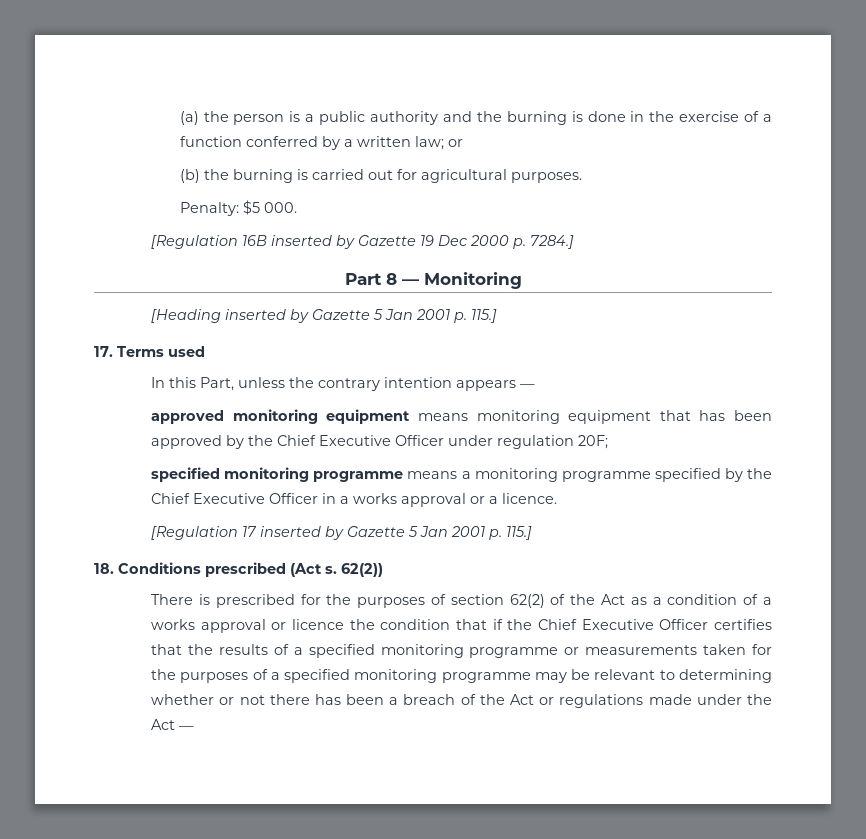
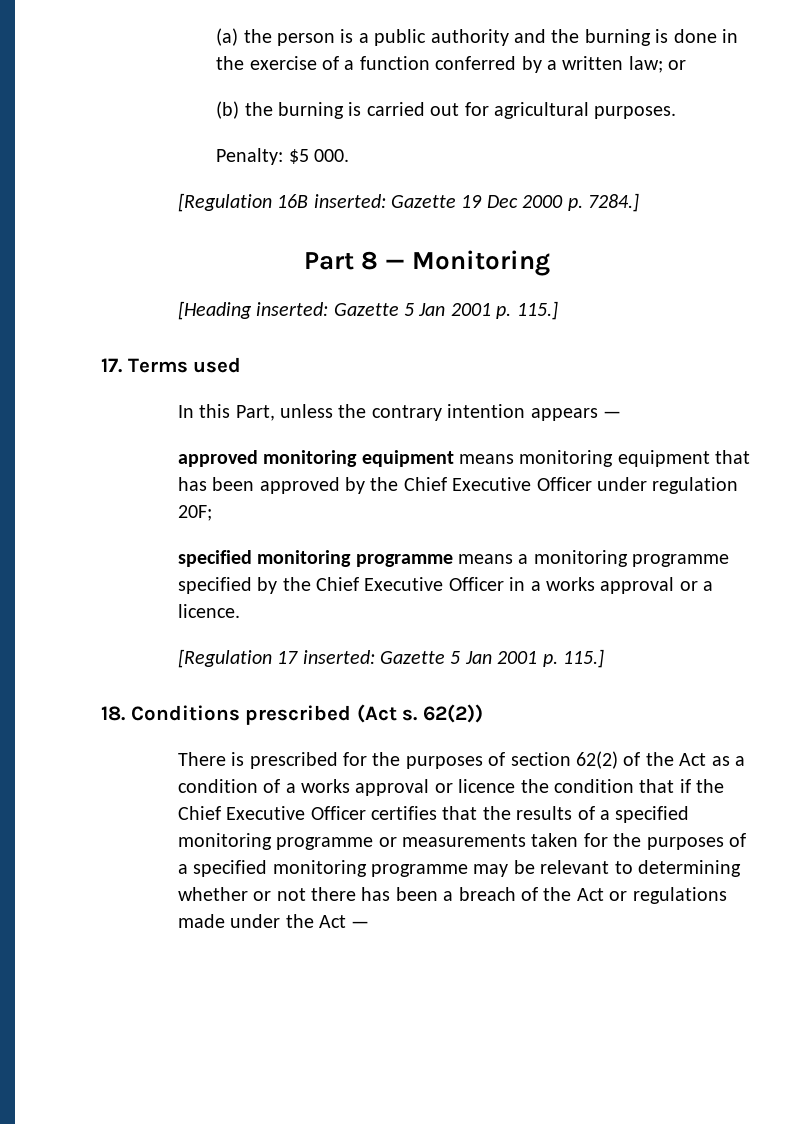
- [Regulation 16B inserted by Gazette 19 Dec 2000 p. 7284.]
+ [Regulation 16B inserted: Gazette 19 Dec 2000 p. 7284.]
- [Heading inserted by Gazette 5 Jan 2001 p. 115.]
+ [Heading inserted: Gazette 5 Jan 2001 p. 115.]
- [Regulation 17 inserted by Gazette 5 Jan 2001 p. 115.]
+ [Regulation 17 inserted: Gazette 5 Jan 2001 p. 115.]

